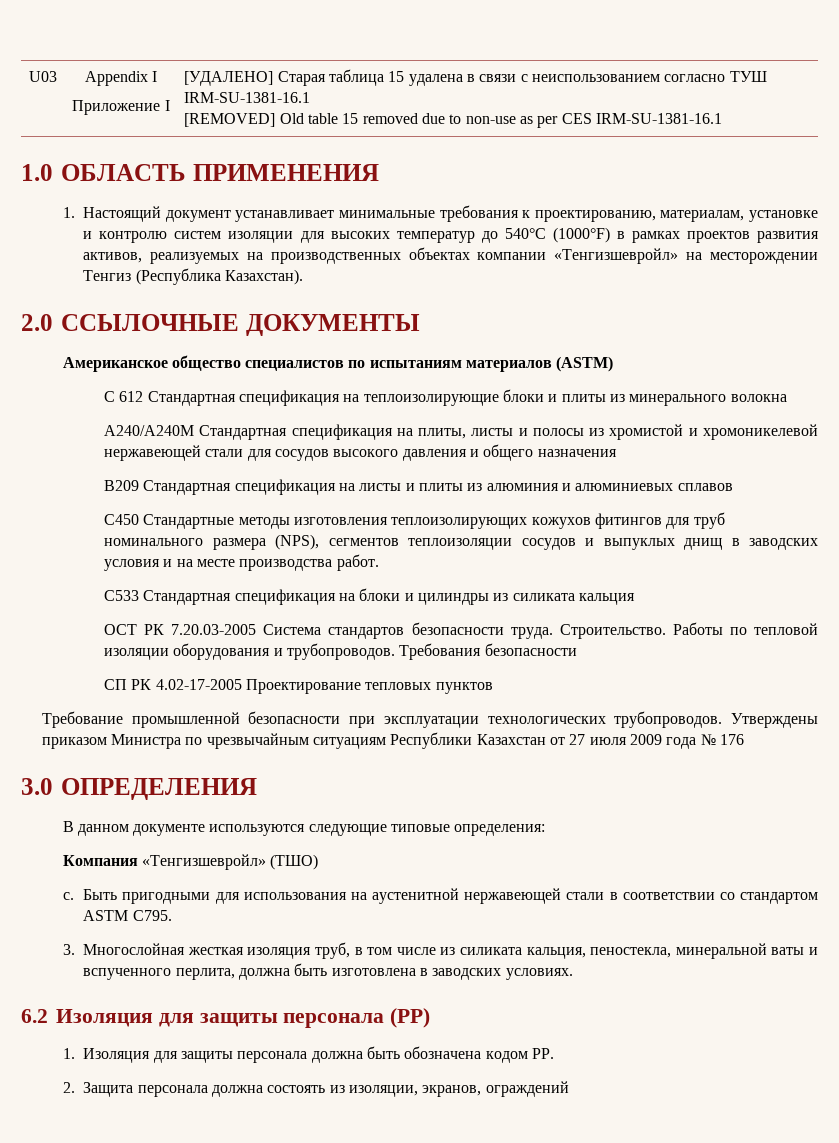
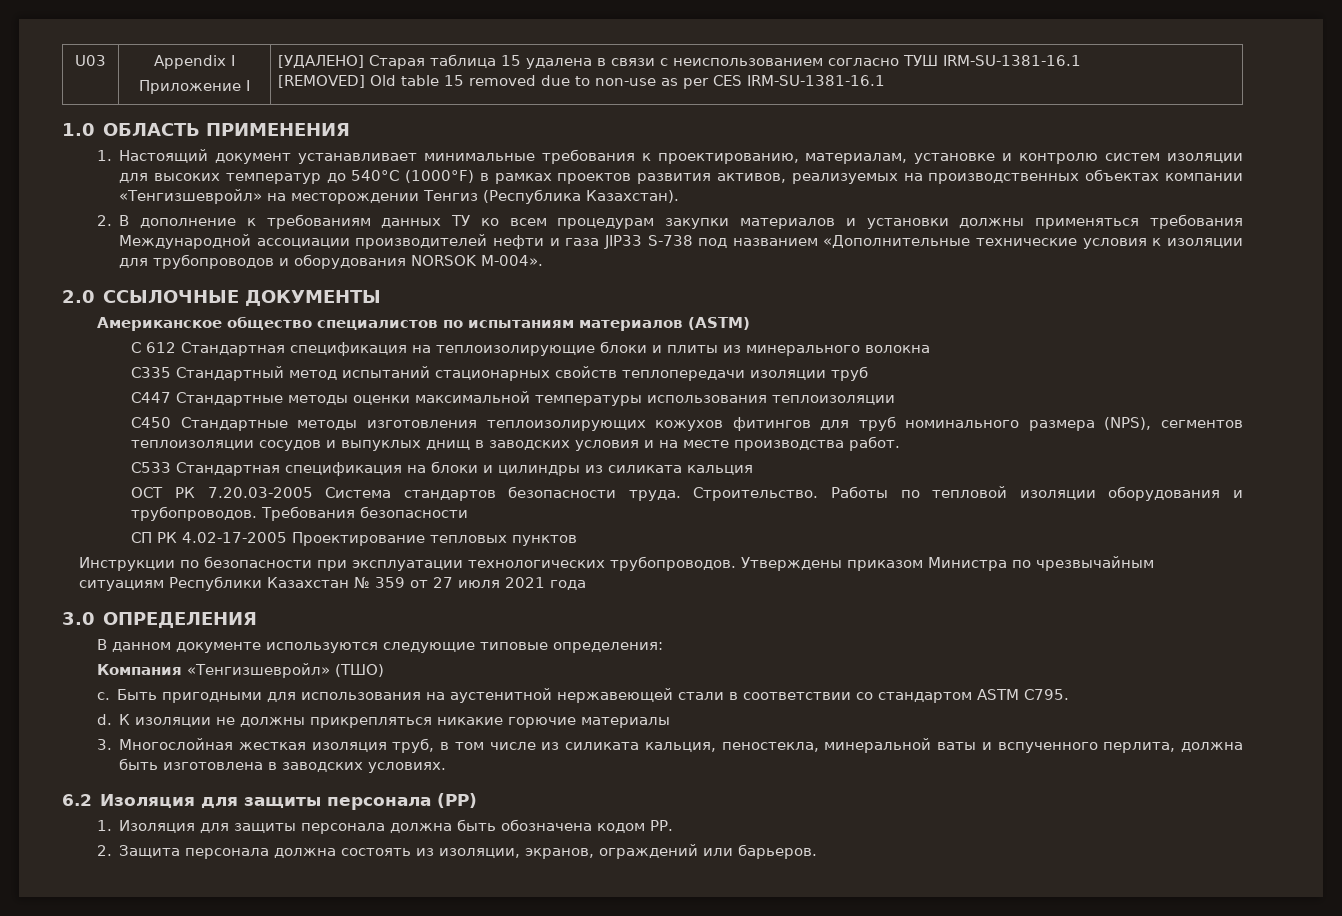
+ 2. В дополнение к требованиям данных ТУ ко всем процедурам закупки материалов и установки должны применяться требования Международной ассоциации производителей нефти и газа JIP33 S-738 под названием «Дополнительные технические условия к изоляции для трубопроводов и оборудования NORSOK M-004».
- A240/A240M Стандартная спецификация на плиты, листы и полосы из хромистой и хромоникелевой нержавеющей стали для сосудов высокого давления и общего назначения
- B209 Стандартная спецификация на листы и плиты из алюминия и алюминиевых сплавов
+ C335 Стандартный метод испытаний стационарных свойств теплопередачи изоляции труб
+ C447 Стандартные методы оценки максимальной температуры использования теплоизоляции
- Требование промышленной безопасности при эксплуатации технологических трубопроводов.
+ Инструкции по безопасности при эксплуатации технологических трубопроводов.
- Утверждены приказом Министра по чрезвычайным ситуациям Республики Казахстан от 27 июля 2009 года № 176
+ Утверждены приказом Министра по чрезвычайным ситуациям Республики Казахстан № 359 от 27 июля 2021 года
+ d. К изоляции не должны прикрепляться никакие горючие материалы
- 2. Защита персонала должна состоять из изоляции, экранов, ограждений
+ 2. Защита персонала должна состоять из изоляции, экранов, ограждений или барьеров.

